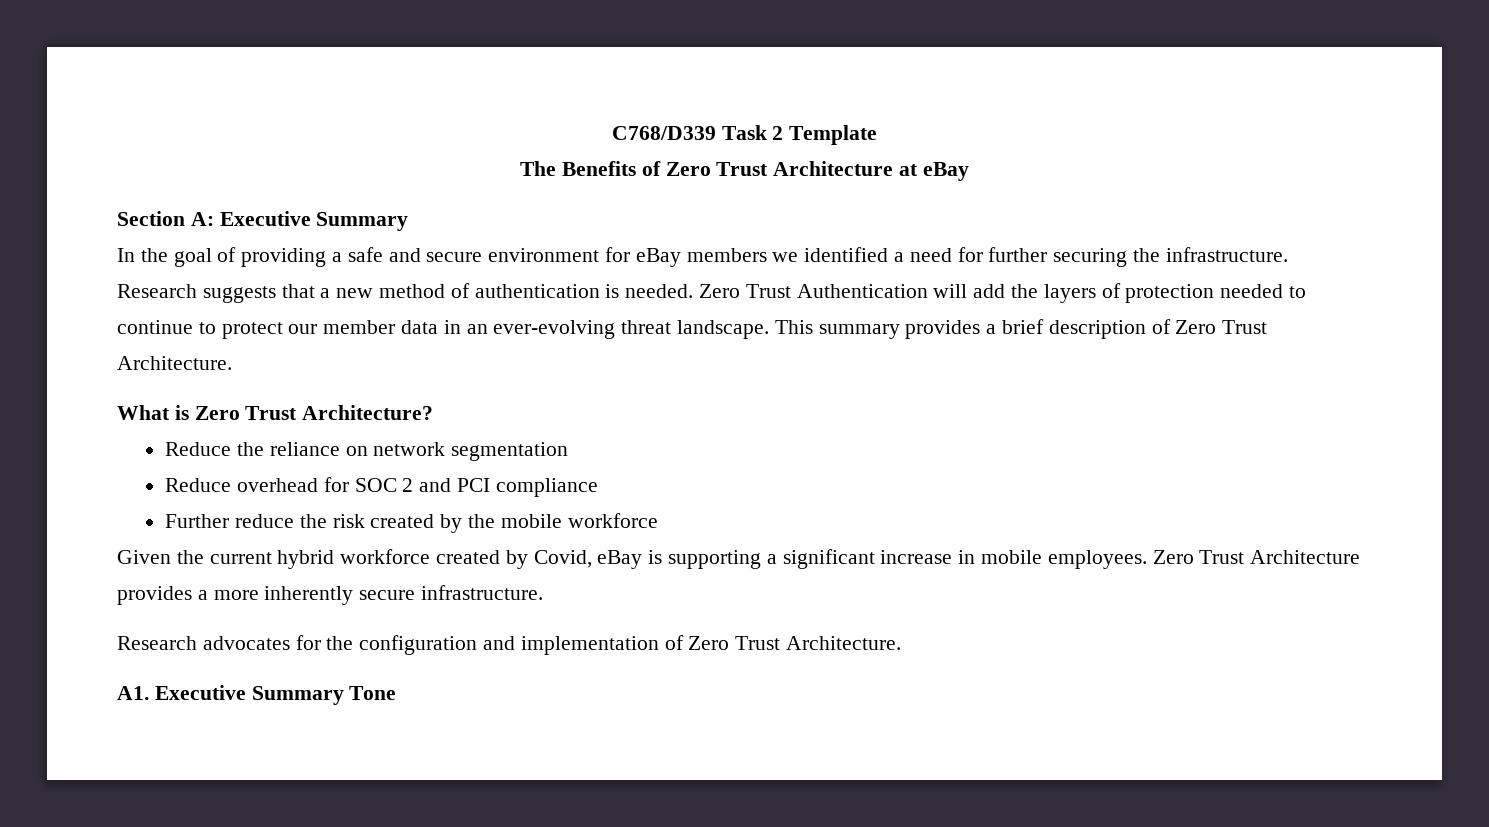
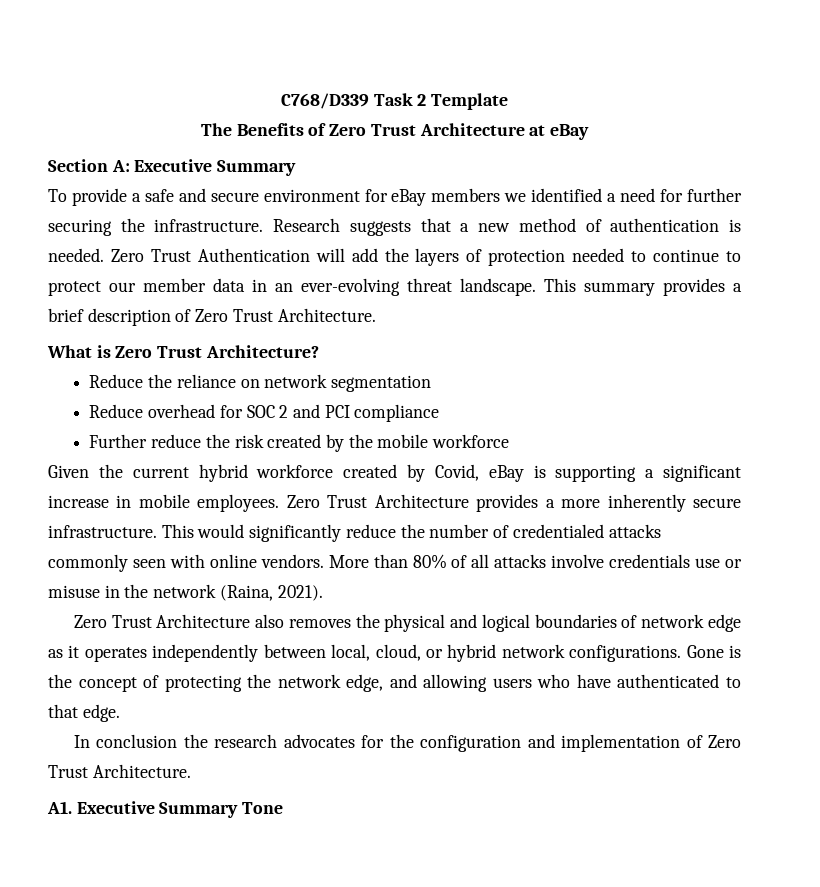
- In the goal of providing a safe and secure environment for eBay members we identified a need for further securing the infrastructure.
+ To provide a safe and secure environment for eBay members we identified a need for further securing the infrastructure.
- Zero Trust Architecture provides a more inherently secure infrastructure.
- Research advocates for the configuration and implementation of Zero Trust Architecture.
+ Zero Trust Architecture provides a more inherently secure infrastructure. This would significantly reduce the number of credentialed attacks commonly seen with online vendors. More than 80% of all attacks involve credentials use or misuse in the network (Raina, 2021).
+ Zero Trust Architecture also removes the physical and logical boundaries of network edge as it operates independently between local, cloud, or hybrid network configurations. Gone is the concept of protecting the network edge, and allowing users who have authenticated to that edge.
+ In conclusion the research advocates for the configuration and implementation of Zero Trust Architecture.

